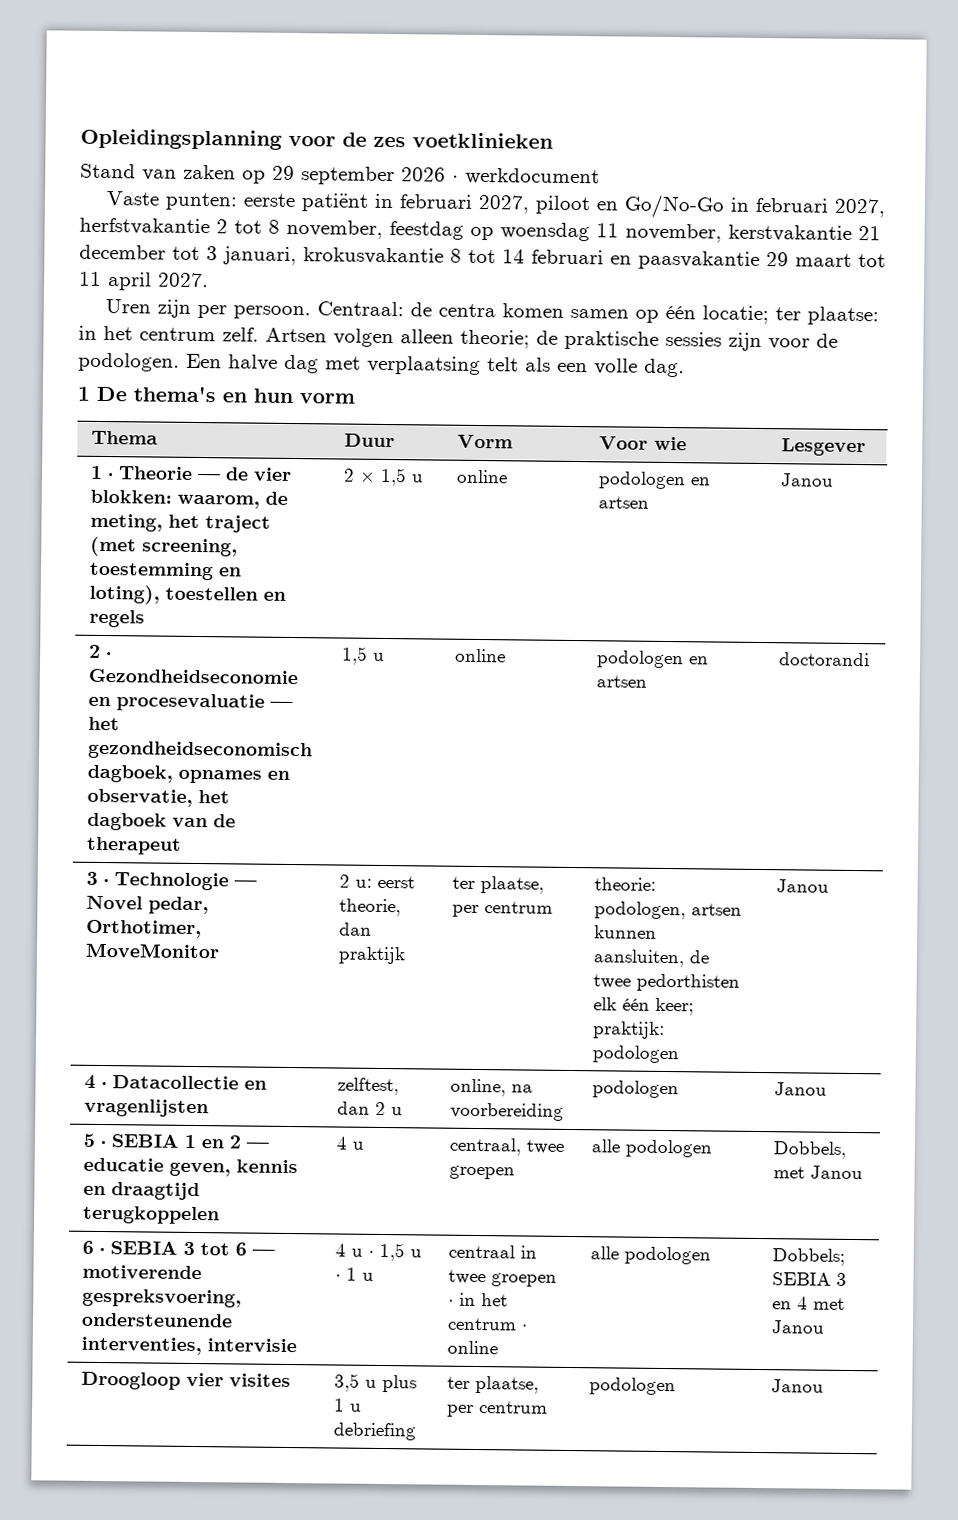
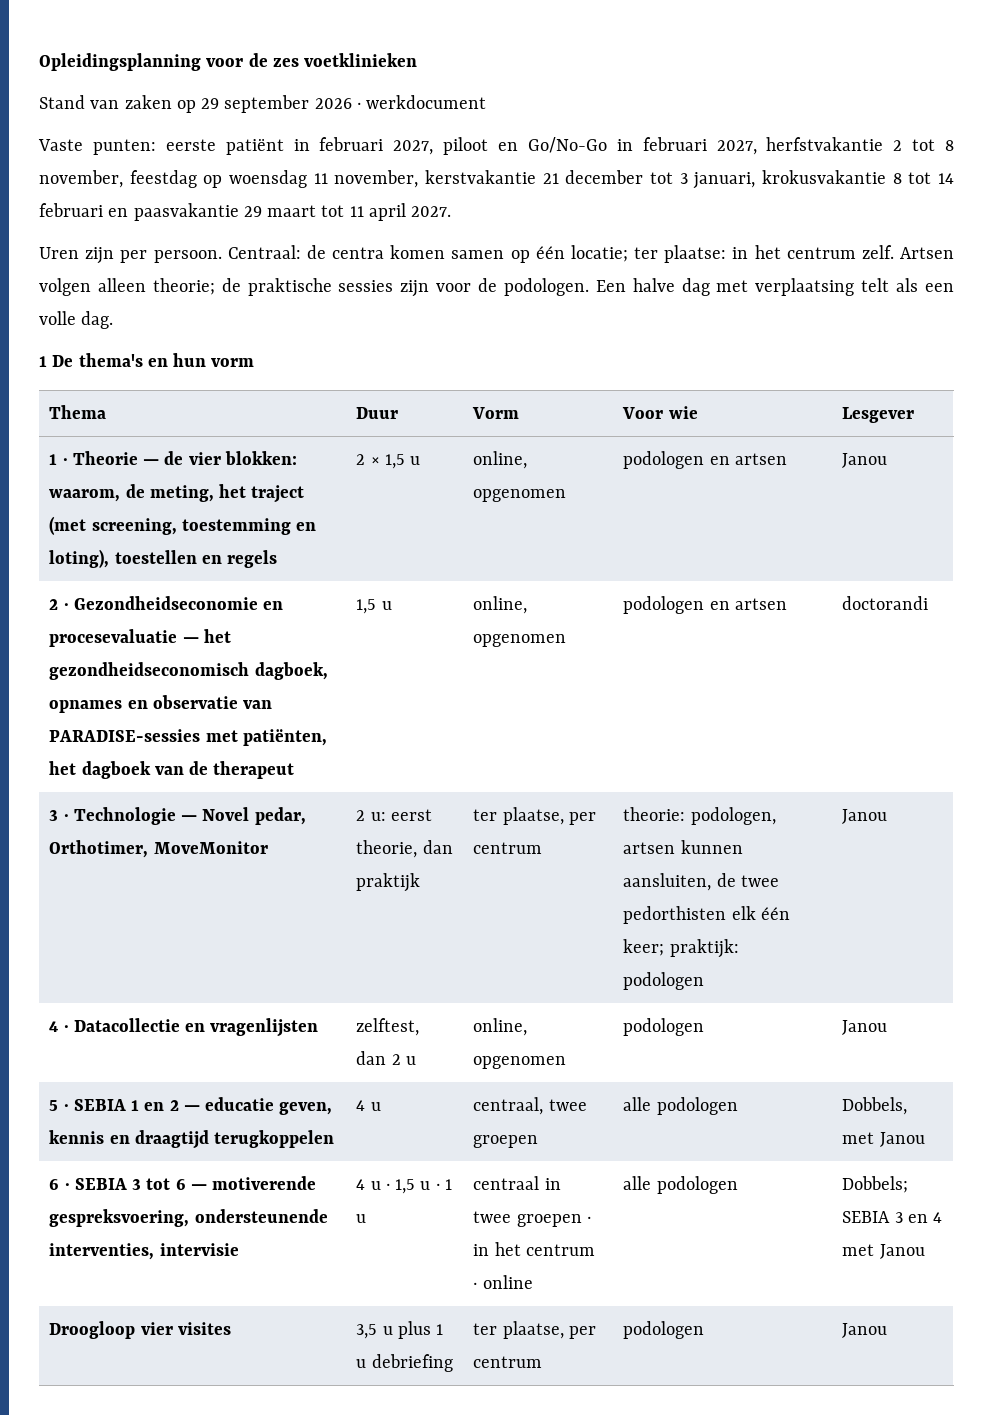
- 1 · Theorie — de vier blokken: waarom, de meting, het traject (met screening, toestemming en loting), toestellen en regels | 2 × 1,5 u | online | podologen en artsen | Janou
+ 1 · Theorie — de vier blokken: waarom, de meting, het traject (met screening, toestemming en loting), toestellen en regels | 2 × 1,5 u | online, opgenomen | podologen en artsen | Janou
- 2 · Gezondheidseconomie en procesevaluatie — het gezondheidseconomisch dagboek, opnames en observatie, het dagboek van de therapeut | 1,5 u | online | podologen en artsen | doctorandi
+ 2 · Gezondheidseconomie en procesevaluatie — het gezondheidseconomisch dagboek, opnames en observatie van PARADISE-sessies met patiënten, het dagboek van de therapeut | 1,5 u | online, opgenomen | podologen en artsen | doctorandi
- 4 · Datacollectie en vragenlijsten | zelftest, dan 2 u | online, na voorbereiding | podologen | Janou
+ 4 · Datacollectie en vragenlijsten | zelftest, dan 2 u | online, opgenomen | podologen | Janou

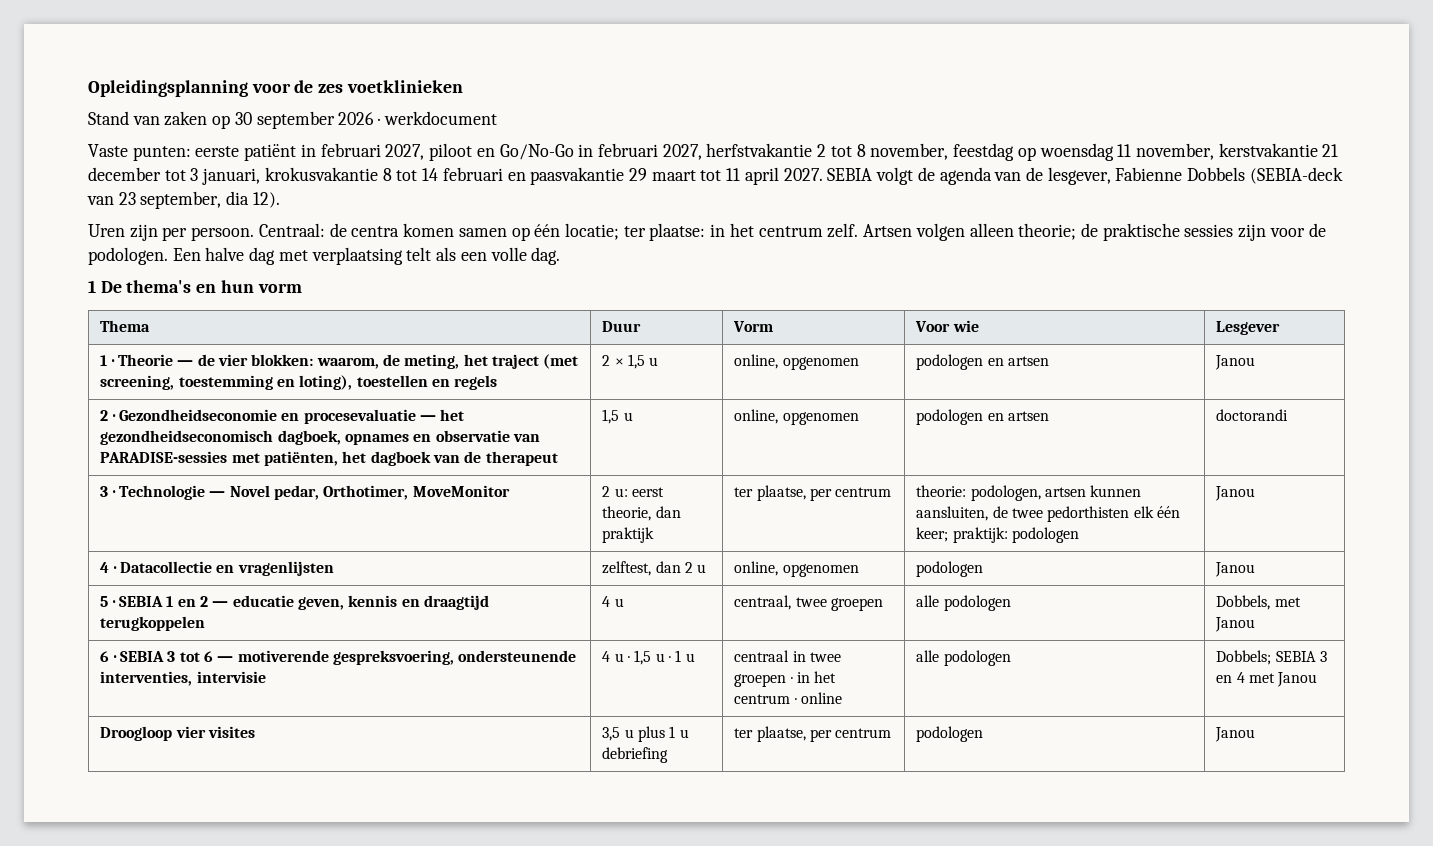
- Stand van zaken op 29 september 2026 · werkdocument
+ Stand van zaken op 30 september 2026 · werkdocument
+ SEBIA volgt de agenda van de lesgever, Fabienne Dobbels (SEBIA-deck van 23 september, dia 12).

